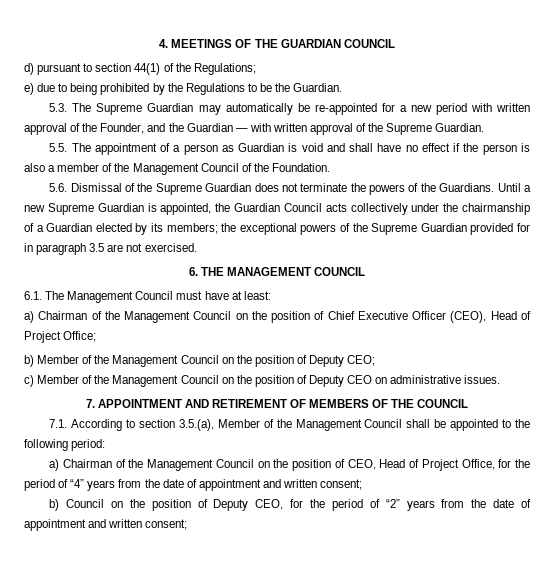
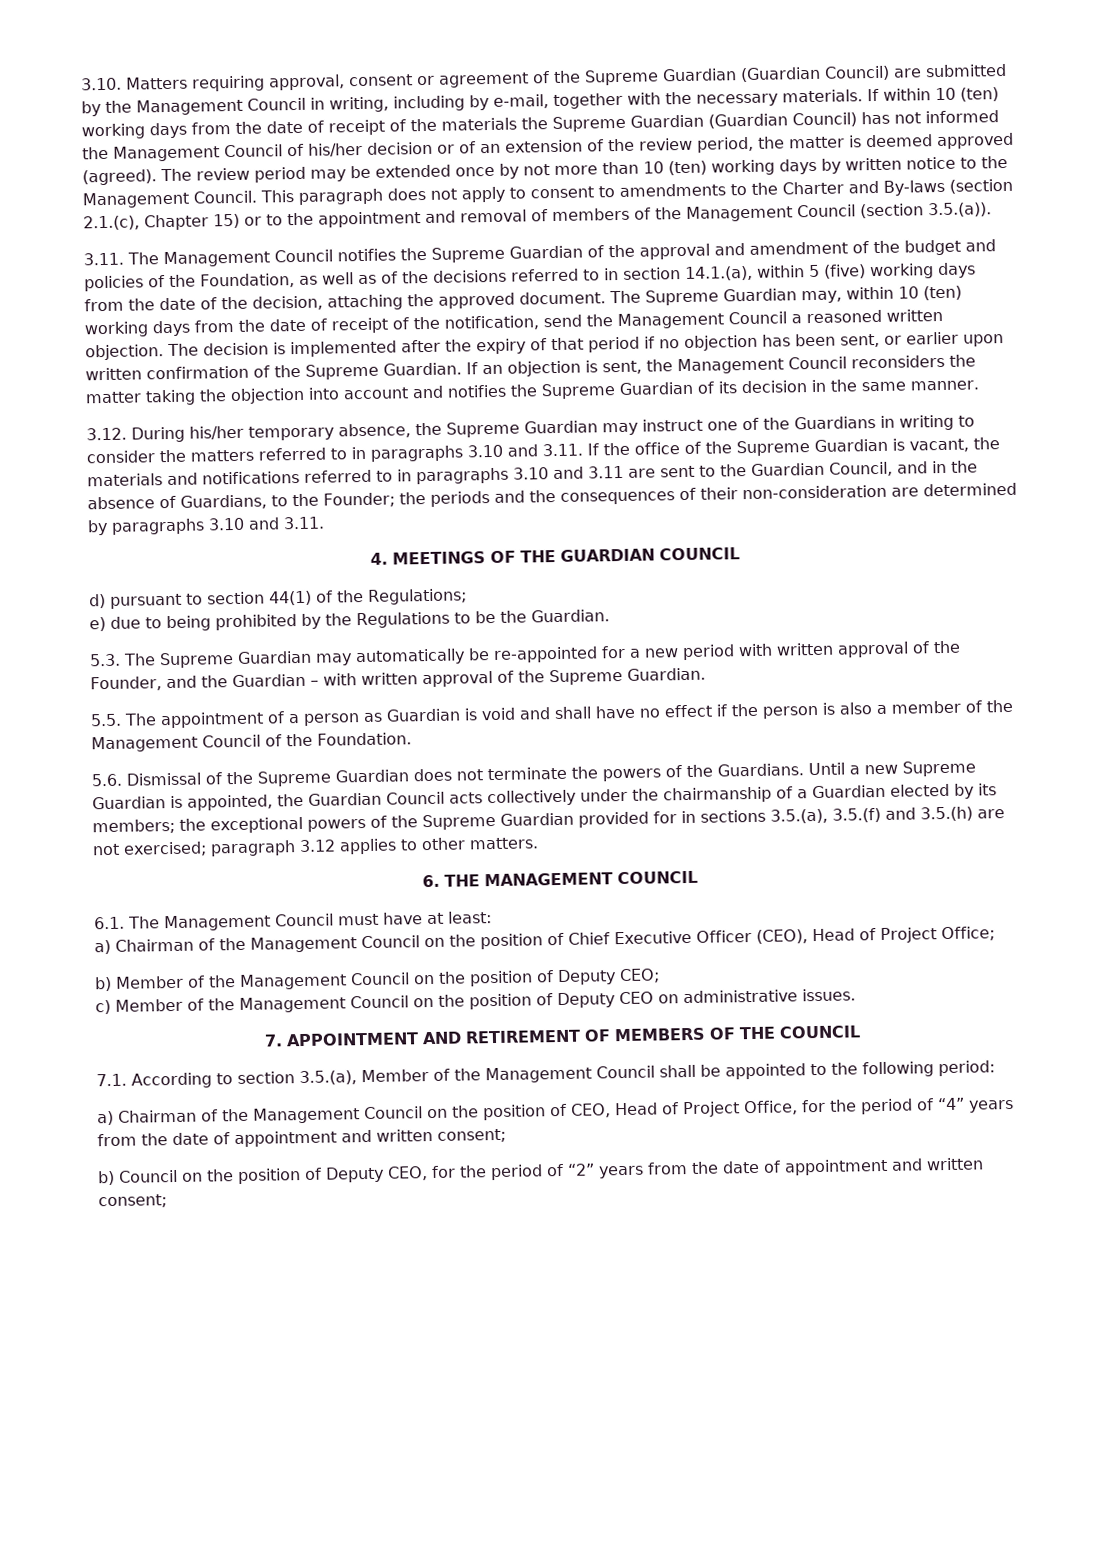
+ 3.10. Matters requiring approval, consent or agreement of the Supreme Guardian (Guardian Council) are submitted by the Management Council in writing, including by e-mail, together with the necessary materials. If within 10 (ten) working days from the date of receipt of the materials the Supreme Guardian (Guardian Council) has not informed the Management Council of his/her decision or of an extension of the review period, the matter is deemed approved (agreed). The review period may be extended once by not more than 10 (ten) working days by written notice to the Management Council. This paragraph does not apply to consent to amendments to the Charter and By-laws (section 2.1.(c), Chapter 15) or to the appointment and removal of members of the Management Council (section 3.5.(a)).
+ 3.11. The Management Council notifies the Supreme Guardian of the approval and amendment of the budget and policies of the Foundation, as well as of the decisions referred to in section 14.1.(a), within 5 (five) working days from the date of the decision, attaching the approved document. The Supreme Guardian may, within 10 (ten) working days from the date of receipt of the notification, send the Management Council a reasoned written objection. The decision is implemented after the expiry of that period if no objection has been sent, or earlier upon written confirmation of the Supreme Guardian. If an objection is sent, the Management Council reconsiders the matter taking the objection into account and notifies the Supreme Guardian of its decision in the same manner.
+ 3.12. During his/her temporary absence, the Supreme Guardian may instruct one of the Guardians in writing to consider the matters referred to in paragraphs 3.10 and 3.11. If the office of the Supreme Guardian is vacant, the materials and notifications referred to in paragraphs 3.10 and 3.11 are sent to the Guardian Council, and in the absence of Guardians, to the Founder; the periods and the consequences of their non-consideration are determined by paragraphs 3.10 and 3.11.
- 5.3. The Supreme Guardian may automatically be re-appointed for a new period with written approval of the Founder, and the Guardian — with written approval of the Supreme Guardian.
+ 5.3. The Supreme Guardian may automatically be re-appointed for a new period with written approval of the Founder, and the Guardian – with written approval of the Supreme Guardian.
- Until a new Supreme Guardian is appointed, the Guardian Council acts collectively under the chairmanship of a Guardian elected by its members; the exceptional powers of the Supreme Guardian provided for in paragraph 3.5 are not exercised.
+ Until a new Supreme Guardian is appointed, the Guardian Council acts collectively under the chairmanship of a Guardian elected by its members; the exceptional powers of the Supreme Guardian provided for in sections 3.5.(a), 3.5.(f) and 3.5.(h) are not exercised; paragraph 3.12 applies to other matters.

